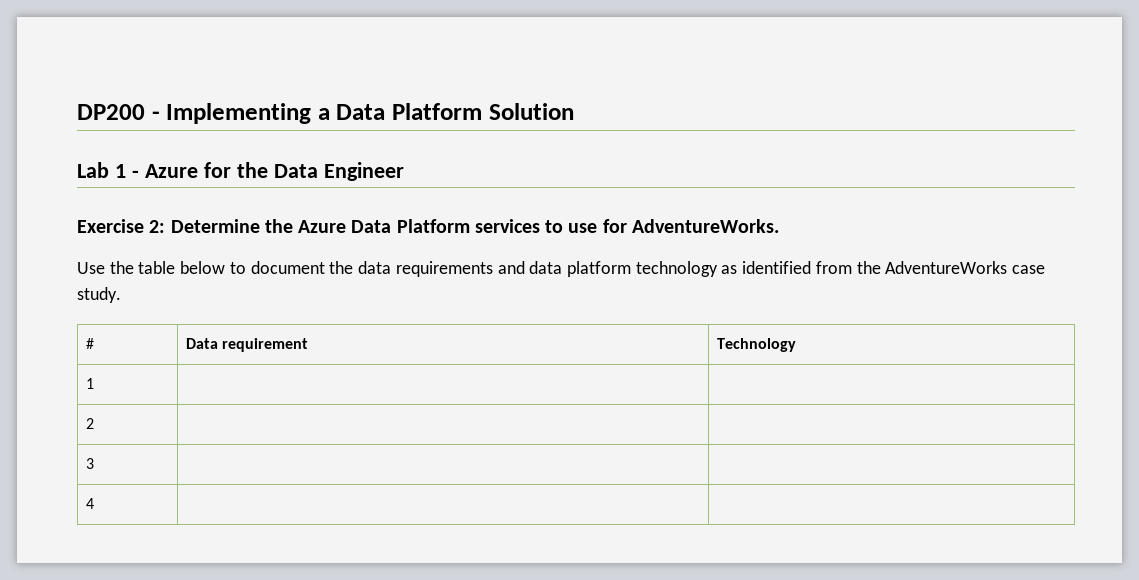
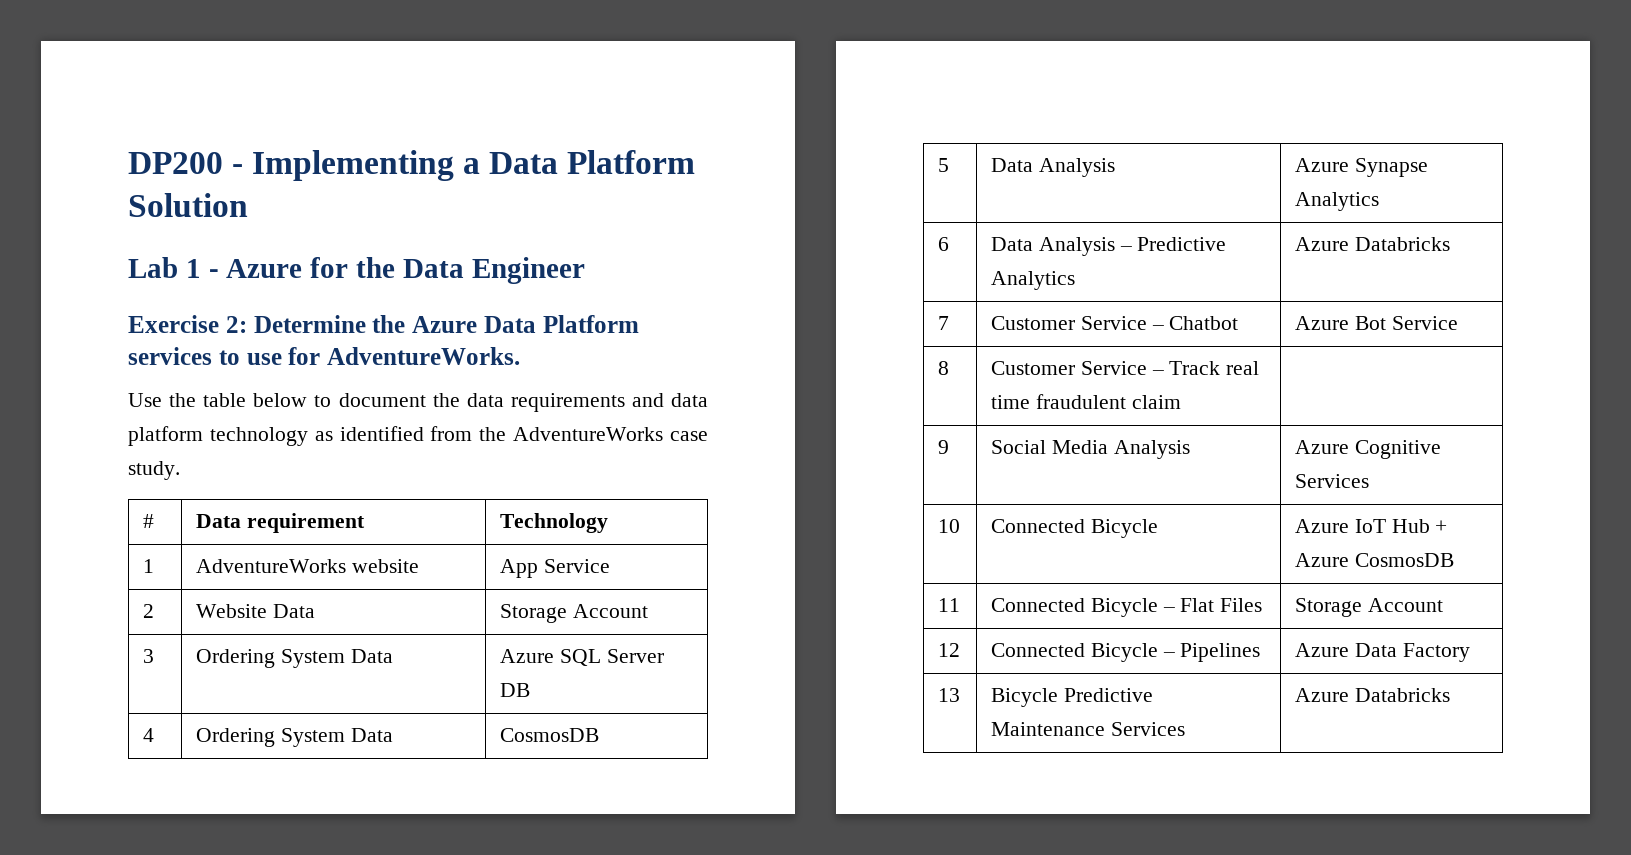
- 1 | |
- 2 | |
- 3 | |
- 4 | |
+ 1 | AdventureWorks website | App Service
+ 2 | Website Data | Storage Account
+ 3 | Ordering System Data | Azure SQL Server DB
+ 4 | Ordering System Data | CosmosDB
+ 5 | Data Analysis | Azure Synapse Analytics
+ 6 | Data Analysis – Predictive Analytics | Azure Databricks
+ 7 | Customer Service – Chatbot | Azure Bot Service
+ 8 | Customer Service – Track real time fraudulent claim |
+ 9 | Social Media Analysis | Azure Cognitive Services
+ 10 | Connected Bicycle | Azure IoT Hub + Azure CosmosDB
+ 11 | Connected Bicycle – Flat Files | Storage Account
+ 12 | Connected Bicycle – Pipelines | Azure Data Factory
+ 13 | Bicycle Predictive Maintenance Services | Azure Databricks

